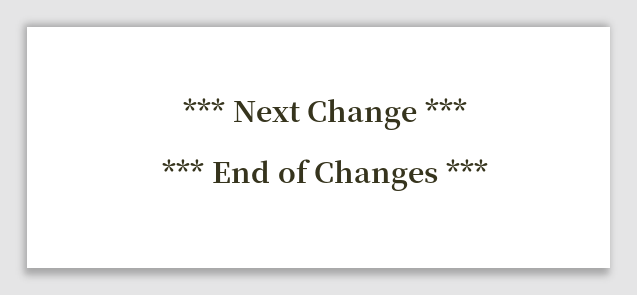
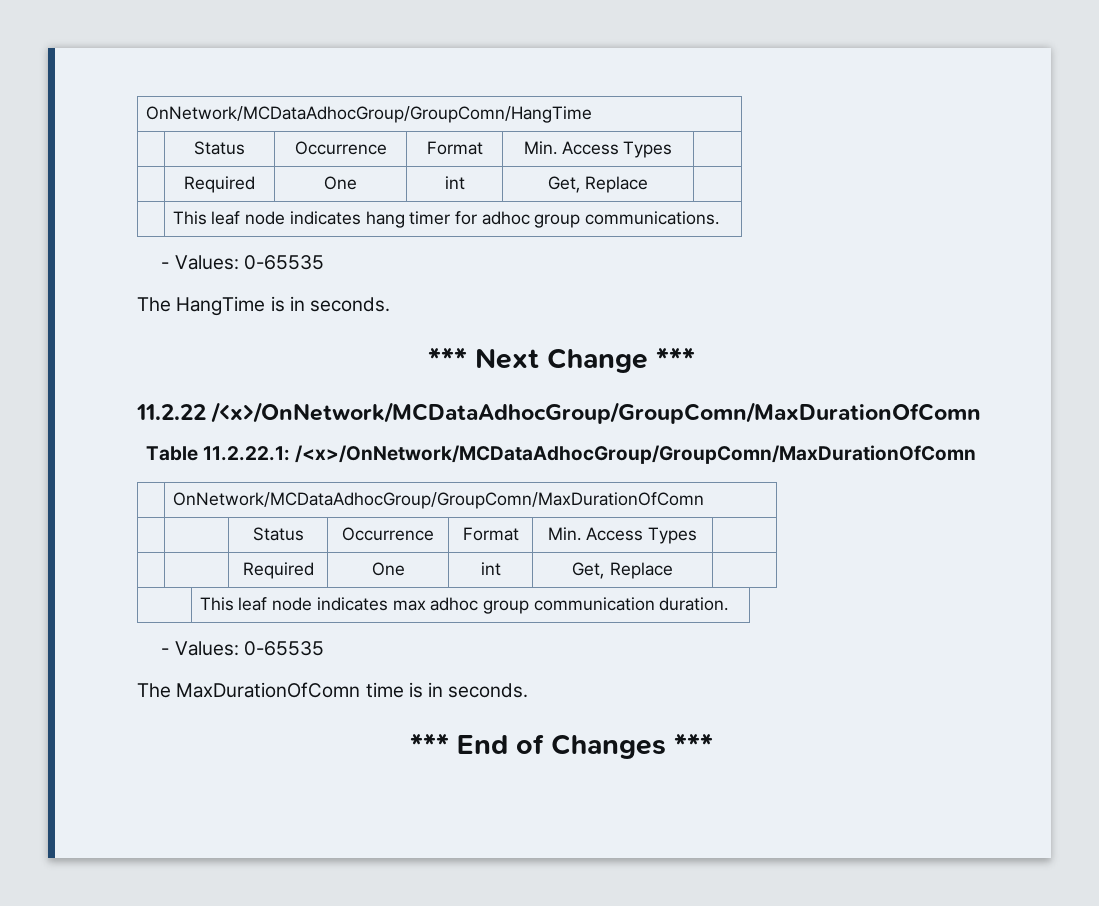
+ OnNetwork/MCDataAdhocGroup/GroupComn/HangTime
+ | Status | Occurrence | Format | Min. Access Types |
+ | Required | One | int | Get, Replace |
+ | This leaf node indicates hang timer for adhoc group communications.
+ - Values: 0-65535
+ The HangTime is in seconds.
  *** Next Change ***
+ 11.2.22 /<x>/OnNetwork/MCDataAdhocGroup/GroupComn/MaxDurationOfComn
+ Table 11.2.22.1: /<x>/OnNetwork/MCDataAdhocGroup/GroupComn/MaxDurationOfComn
+ | OnNetwork/MCDataAdhocGroup/GroupComn/MaxDurationOfComn
+ | | Status | Occurrence | Format | Min. Access Types |
+ | | Required | One | int | Get, Replace |
+ | This leaf node indicates max adhoc group communication duration.
+ - Values: 0-65535
+ The MaxDurationOfComn time is in seconds.

